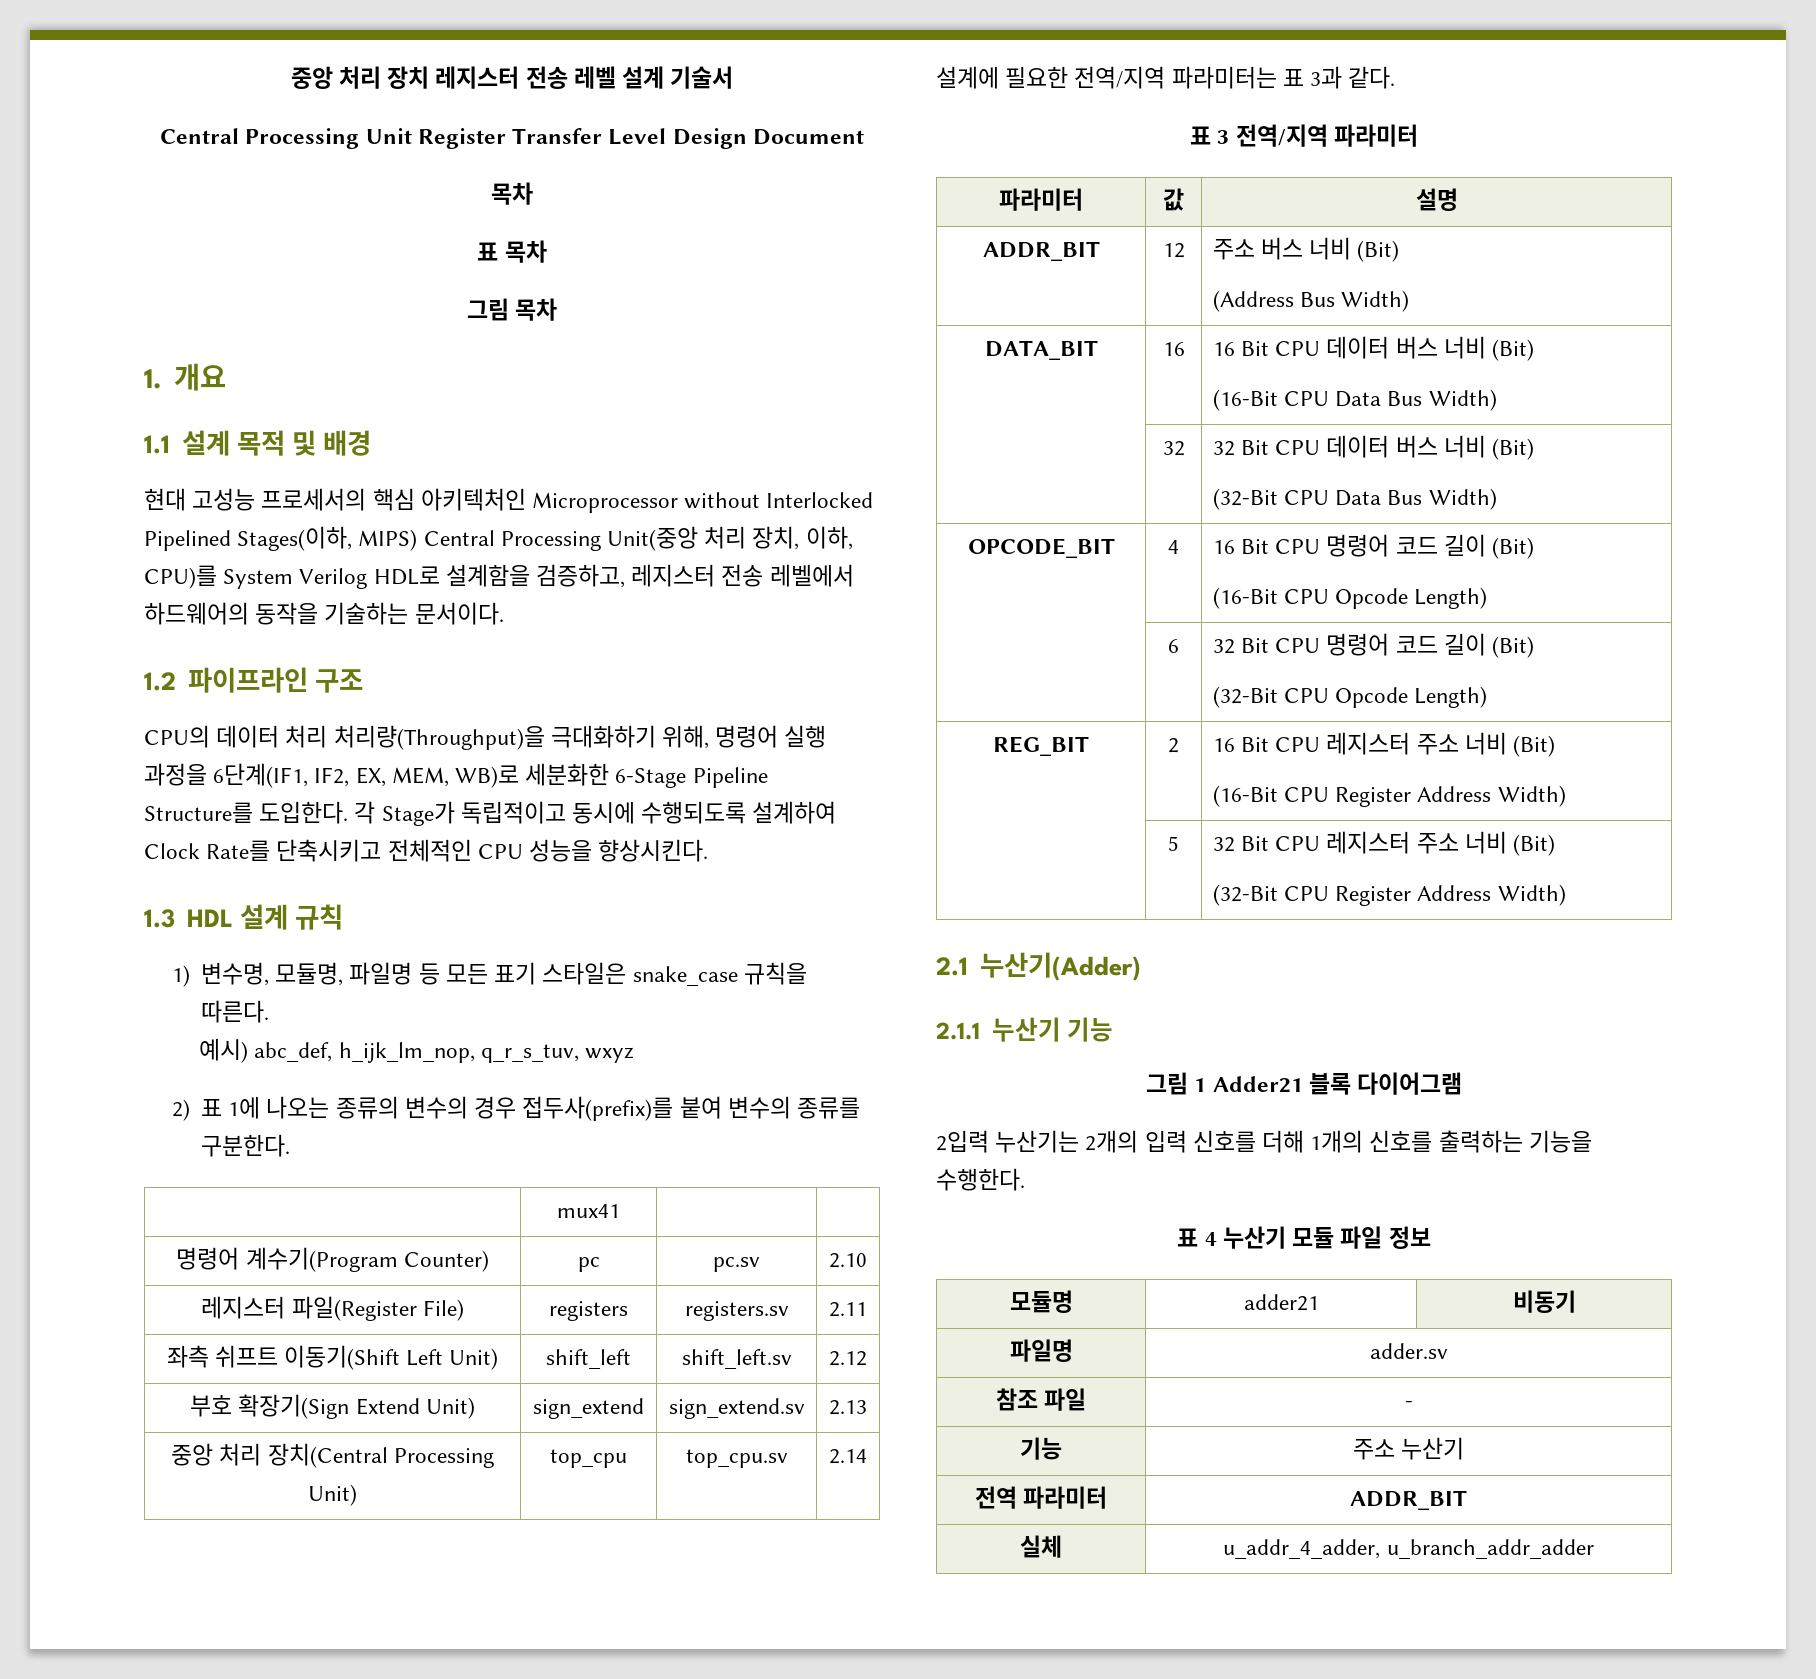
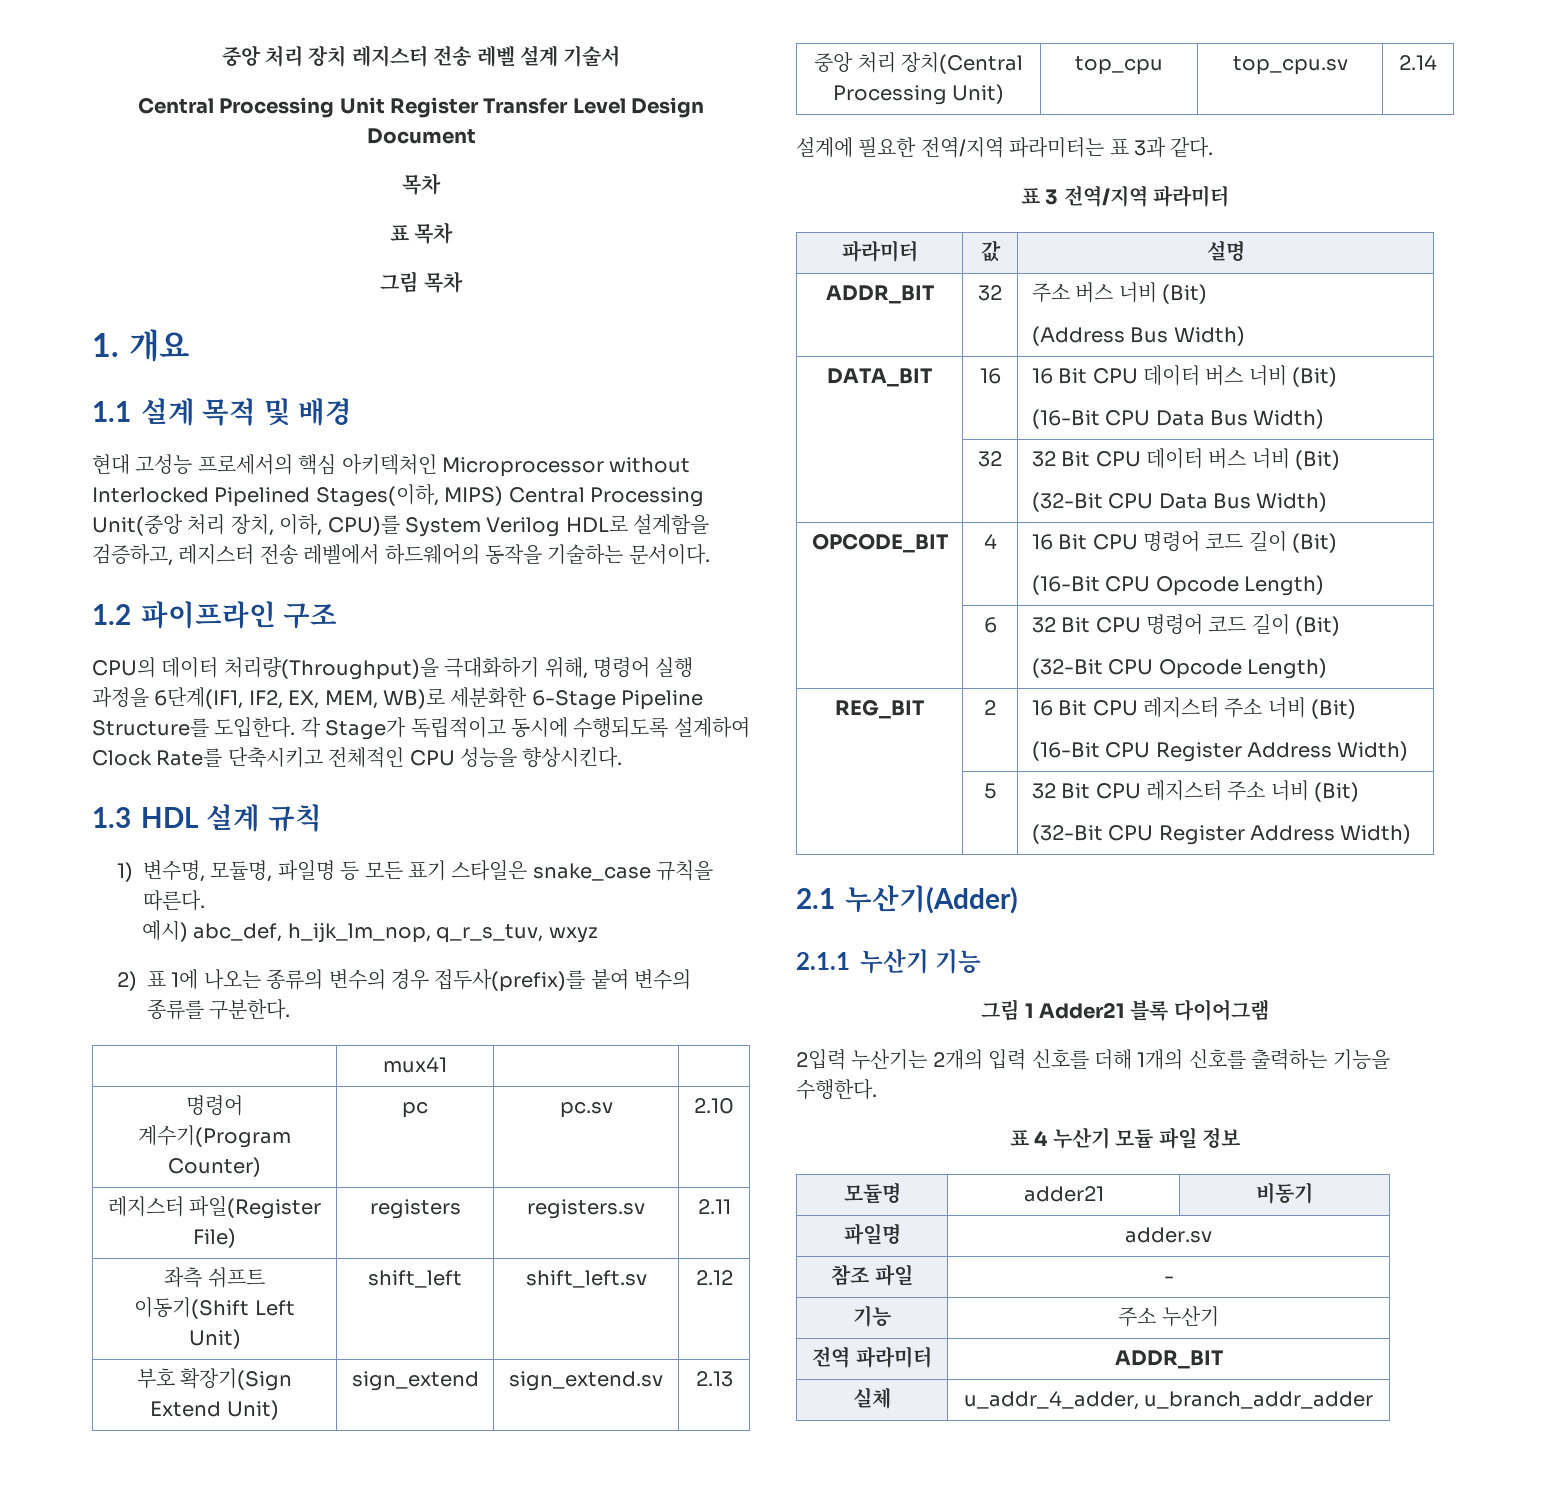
- CPU의 데이터 처리 처리량(Throughput)을 극대화하기 위해, 명령어 실행 과정을 6단계(IF1, IF2, EX, MEM, WB)로 세분화한 6-Stage Pipeline Structure를 도입한다.
+ CPU의 데이터 처리량(Throughput)을 극대화하기 위해, 명령어 실행 과정을 6단계(IF1, IF2, EX, MEM, WB)로 세분화한 6-Stage Pipeline Structure를 도입한다.
- ADDR_BIT | 12 | 주소 버스 너비 (Bit)
+ ADDR_BIT | 32 | 주소 버스 너비 (Bit)

